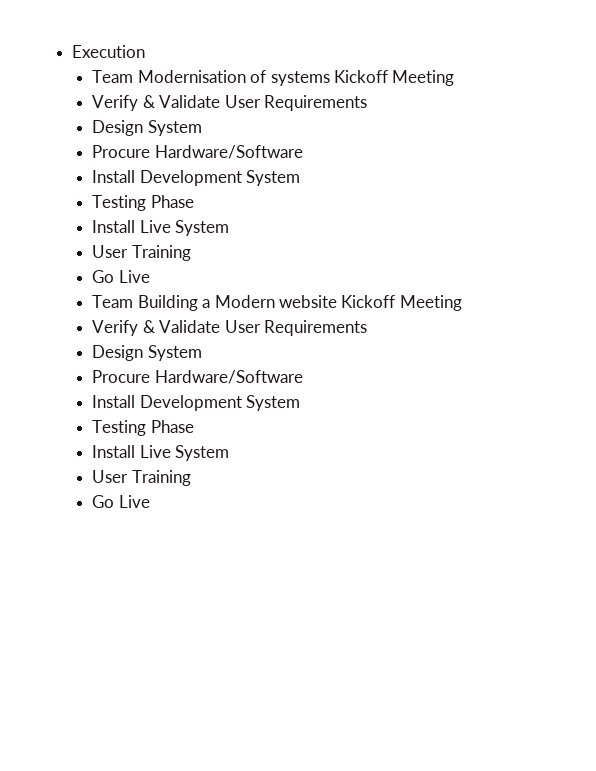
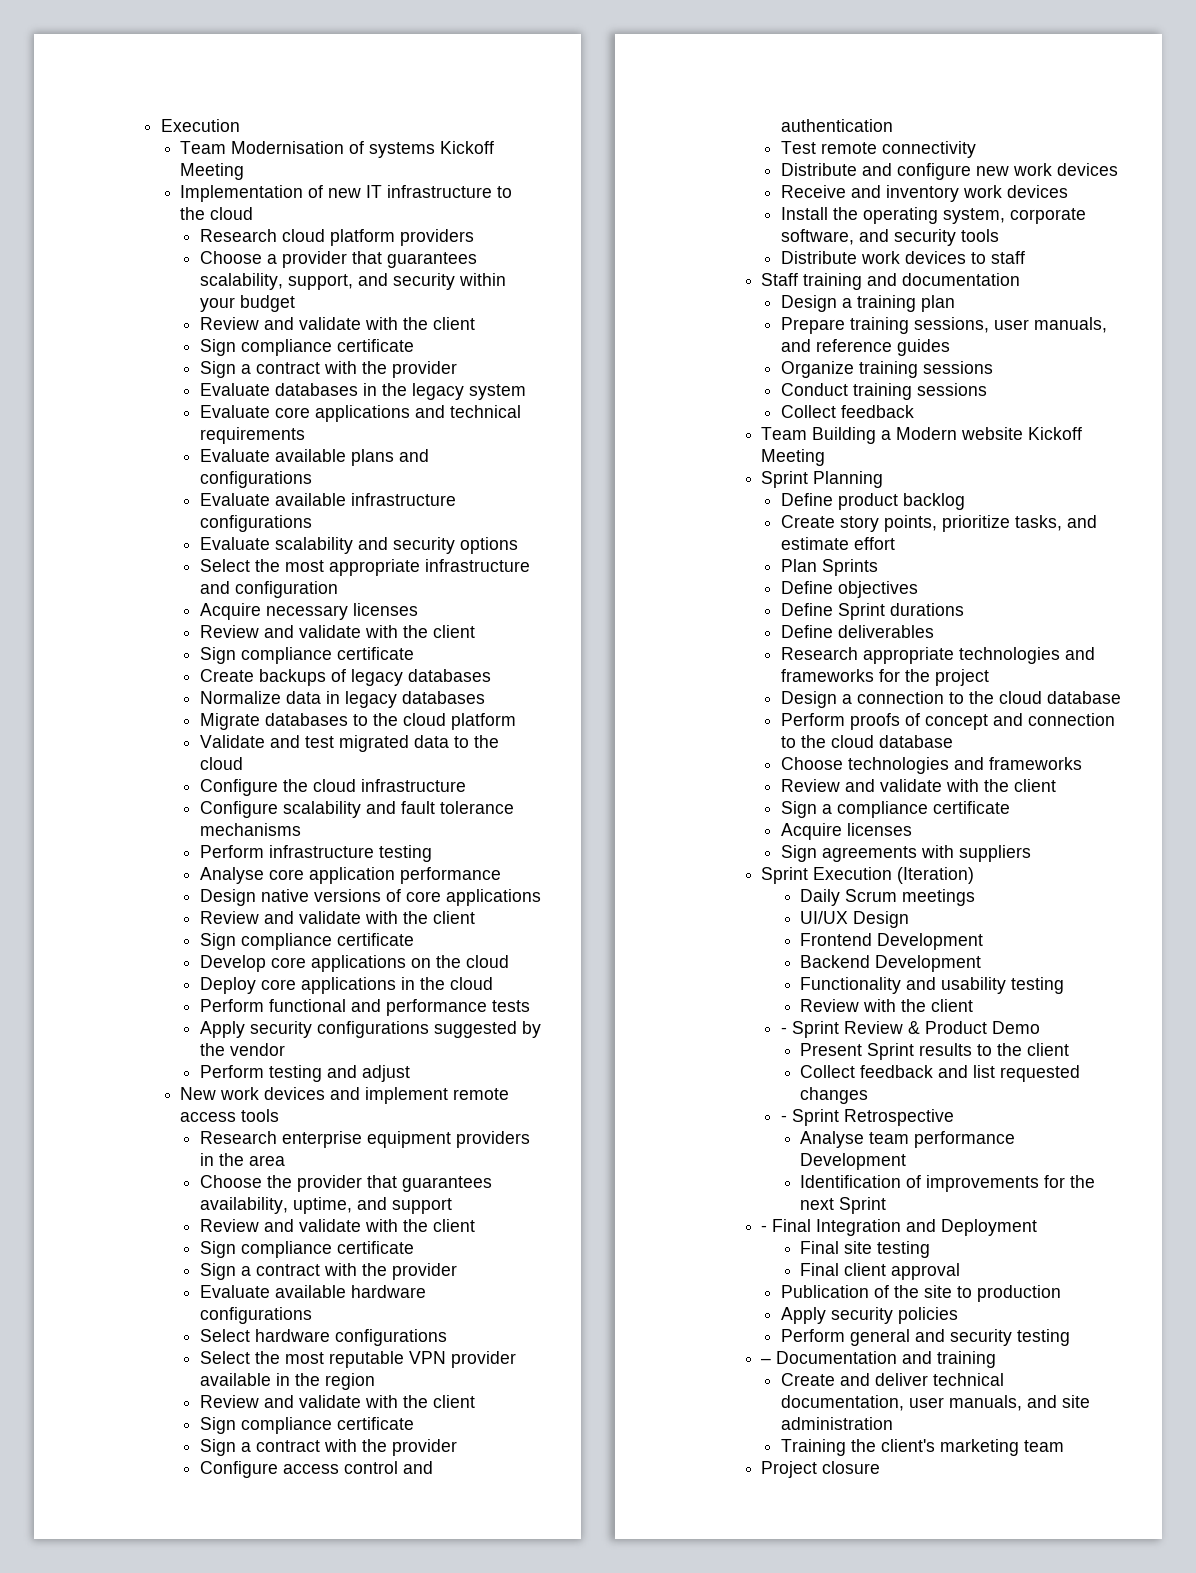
  Team Modernisation of systems Kickoff Meeting
- Verify & Validate User Requirements
- Design System
- Procure Hardware/Software
- Install Development System
- Testing Phase
- Install Live System
- User Training
- Go Live
+ Implementation of new IT infrastructure to the cloud
+ Research cloud platform providers
+ Choose a provider that guarantees scalability, support, and security within your budget
+ Review and validate with the client
+ Sign compliance certificate
+ Sign a contract with the provider
+ Evaluate databases in the legacy system
+ Evaluate core applications and technical requirements
+ Evaluate available plans and configurations
+ Evaluate available infrastructure configurations
+ Evaluate scalability and security options
+ Select the most appropriate infrastructure and configuration
+ Acquire necessary licenses
+ Review and validate with the client
+ Sign compliance certificate
+ Create backups of legacy databases
+ Normalize data in legacy databases
+ Migrate databases to the cloud platform
+ Validate and test migrated data to the cloud
+ Configure the cloud infrastructure
+ Configure scalability and fault tolerance mechanisms
+ Perform infrastructure testing
+ Analyse core application performance
+ Design native versions of core applications
+ Review and validate with the client
+ Sign compliance certificate
+ Develop core applications on the cloud
+ Deploy core applications in the cloud
+ Perform functional and performance tests
+ Apply security configurations suggested by the vendor
+ Perform testing and adjust
+ New work devices and implement remote access tools
+ Research enterprise equipment providers in the area
+ Choose the provider that guarantees availability, uptime, and support
+ Review and validate with the client
+ Sign compliance certificate
+ Sign a contract with the provider
+ Evaluate available hardware configurations
+ Select hardware configurations
+ Select the most reputable VPN provider available in the region
+ Review and validate with the client
+ Sign compliance certificate
+ Sign a contract with the provider
+ Configure access control and authentication
+ Test remote connectivity
+ Distribute and configure new work devices
+ Receive and inventory work devices
+ Install the operating system, corporate software, and security tools
+ Distribute work devices to staff
+ Staff training and documentation
+ Design a training plan
+ Prepare training sessions, user manuals, and reference guides
+ Organize training sessions
+ Conduct training sessions
+ Collect feedback
  Team Building a Modern website Kickoff Meeting
- Verify & Validate User Requirements
- Design System
- Procure Hardware/Software
- Install Development System
- Testing Phase
- Install Live System
- User Training
- Go Live
+ Sprint Planning
+ Define product backlog
+ Create story points, prioritize tasks, and estimate effort
+ Plan Sprints
+ Define objectives
+ Define Sprint durations
+ Define deliverables
+ Research appropriate technologies and frameworks for the project
+ Design a connection to the cloud database
+ Perform proofs of concept and connection to the cloud database
+ Choose technologies and frameworks
+ Review and validate with the client
+ Sign a compliance certificate
+ Acquire licenses
+ Sign agreements with suppliers
+ Sprint Execution (Iteration)
+ Daily Scrum meetings
+ UI/UX Design
+ Frontend Development
+ Backend Development
+ Functionality and usability testing
+ Review with the client
+ - Sprint Review & Product Demo
+ Present Sprint results to the client
+ Collect feedback and list requested changes
+ - Sprint Retrospective
+ Analyse team performance Development
+ Identification of improvements for the next Sprint
+ - Final Integration and Deployment
+ Final site testing
+ Final client approval
+ Publication of the site to production
+ Apply security policies
+ Perform general and security testing
+ – Documentation and training
+ Create and deliver technical documentation, user manuals, and site administration
+ Training the client's marketing team
+ Project closure

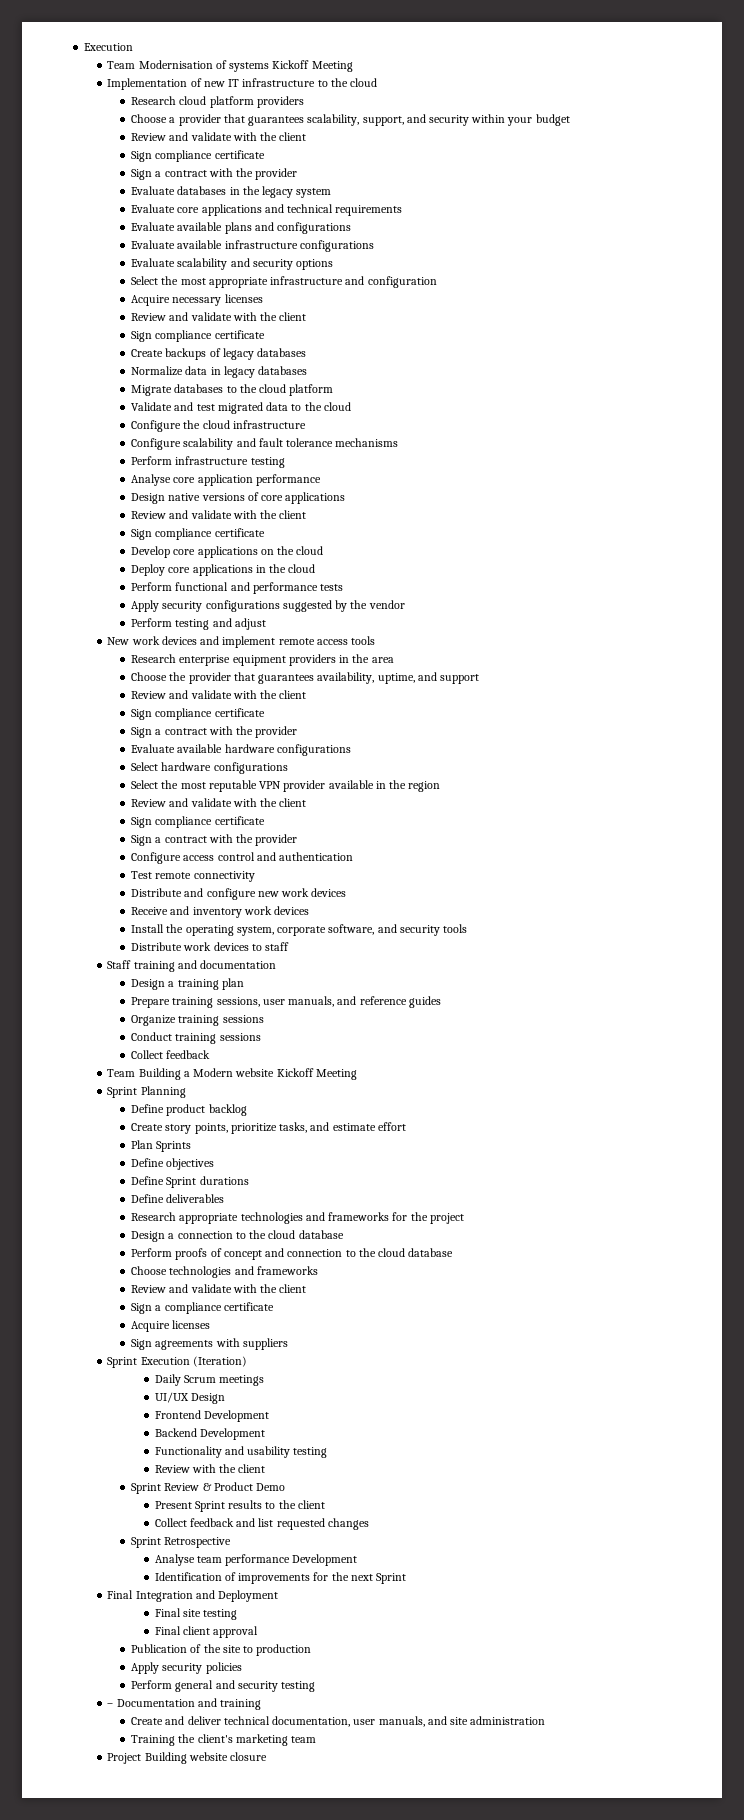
- - Sprint Review & Product Demo
+ Sprint Review & Product Demo
- - Sprint Retrospective
+ Sprint Retrospective
- - Final Integration and Deployment
+ Final Integration and Deployment
- Project closure
+ Project Building website closure

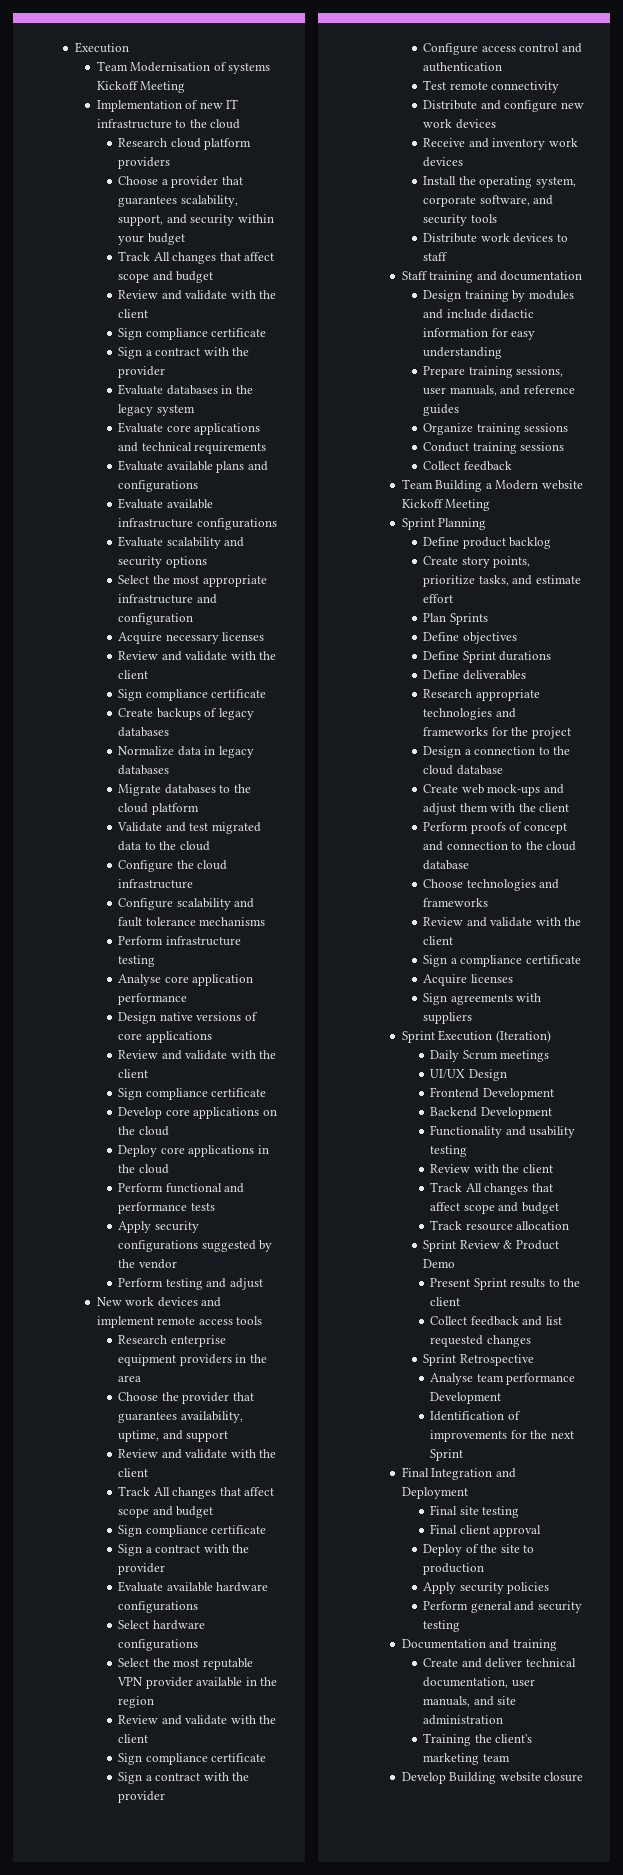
  Choose a provider that guarantees scalability, support, and security within your budget
+ Track All changes that affect scope and budget
  Choose the provider that guarantees availability, uptime, and support
  Review and validate with the client
+ Track All changes that affect scope and budget
- Design a training plan
+ Design training by modules and include didactic information for easy understanding
+ Create web mock-ups and adjust them with the client
  Review with the client
+ Track All changes that affect scope and budget
+ Track resource allocation
- Publication of the site to production
+ Deploy of the site to production
- – Documentation and training
+ Documentation and training
- Project Building website closure
+ Develop Building website closure

